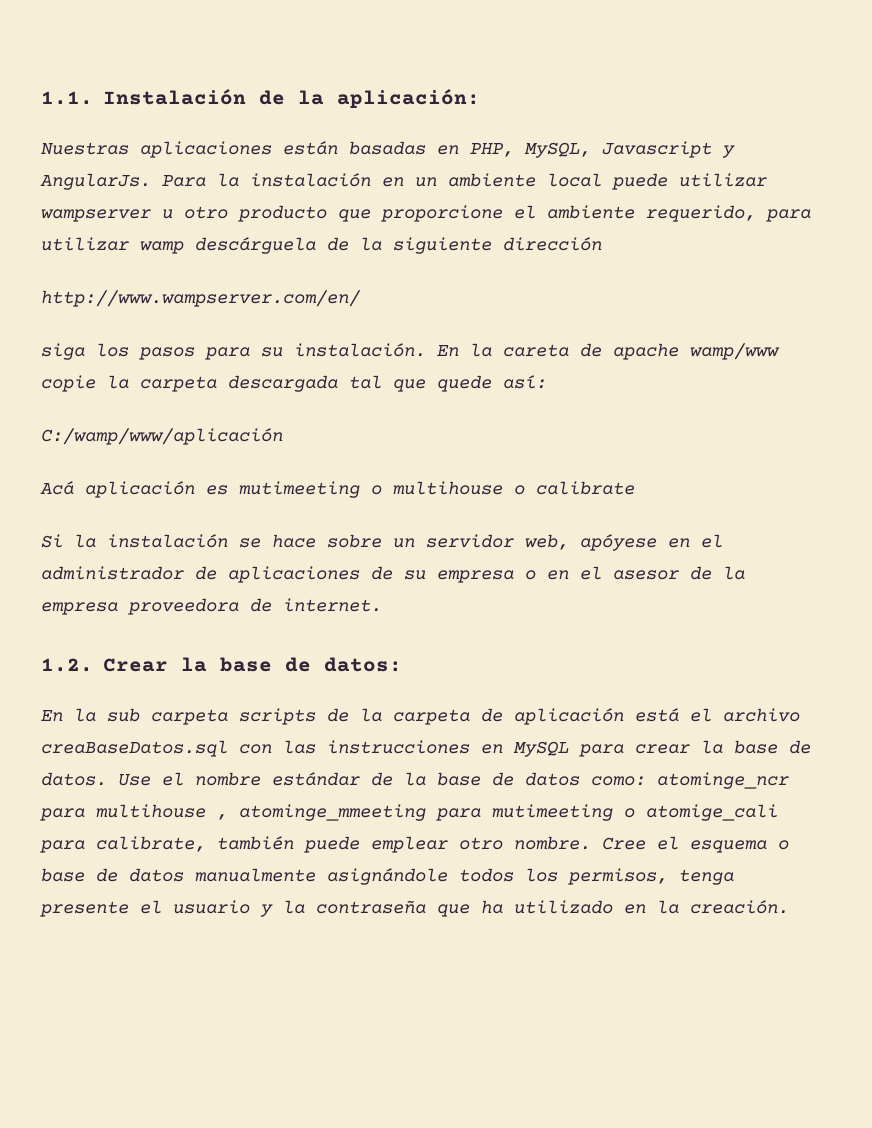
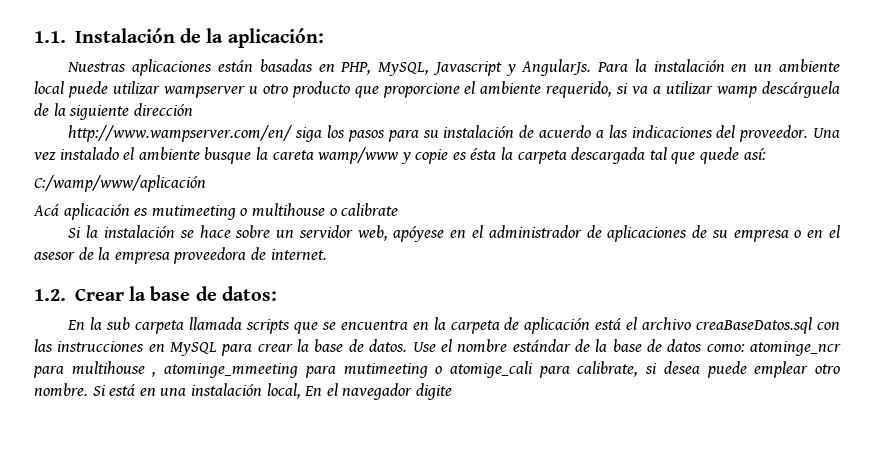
- Para la instalación en un ambiente local puede utilizar wampserver u otro producto que proporcione el ambiente requerido, para utilizar wamp descárguela de la siguiente dirección
+ Para la instalación en un ambiente local puede utilizar wampserver u otro producto que proporcione el ambiente requerido, si va a utilizar wamp descárguela de la siguiente dirección
- http://www.wampserver.com/en/
- siga los pasos para su instalación. En la careta de apache wamp/www copie la carpeta descargada tal que quede así:
+ http://www.wampserver.com/en/ siga los pasos para su instalación de acuerdo a las indicaciones del proveedor. Una vez instalado el ambiente busque la careta wamp/www y copie es ésta la carpeta descargada tal que quede así:
- En la sub carpeta scripts de la carpeta de aplicación está el archivo creaBaseDatos.sql con las instrucciones en MySQL para crear la base de datos.
+ En la sub carpeta llamada scripts que se encuentra en la carpeta de aplicación está el archivo creaBaseDatos.sql con las instrucciones en MySQL para crear la base de datos.
- Use el nombre estándar de la base de datos como: atominge_ncr para multihouse , atominge_mmeeting para mutimeeting o atomige_cali para calibrate, también puede emplear otro nombre.
+ Use el nombre estándar de la base de datos como: atominge_ncr para multihouse , atominge_mmeeting para mutimeeting o atomige_cali para calibrate, si desea puede emplear otro nombre.
- Cree el esquema o base de datos manualmente asignándole todos los permisos, tenga presente el usuario y la contraseña que ha utilizado en la creación.
+ Si está en una instalación local, En el navegador digite

